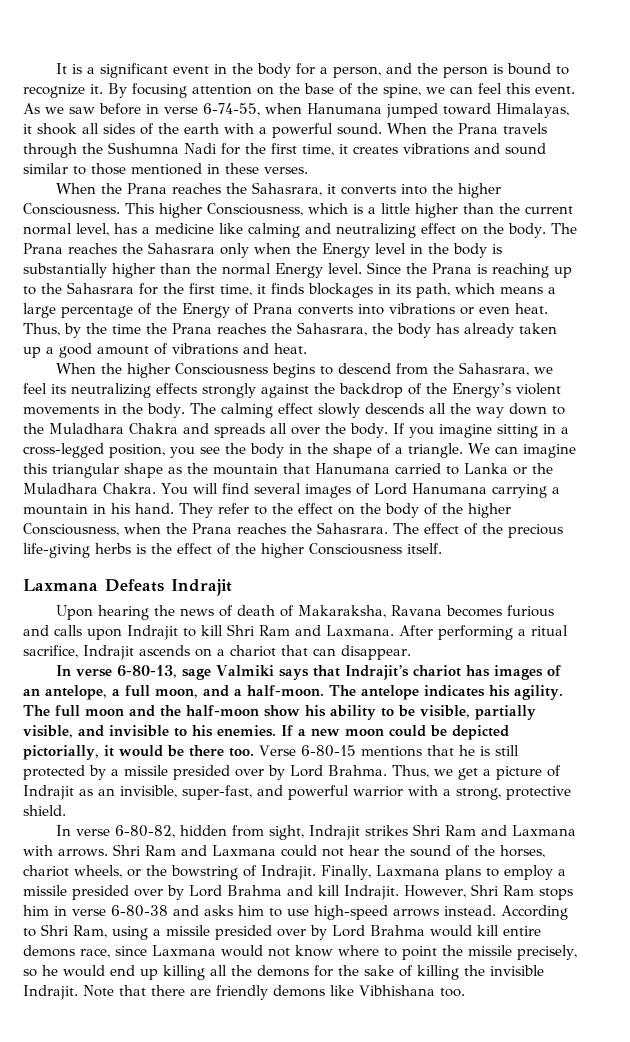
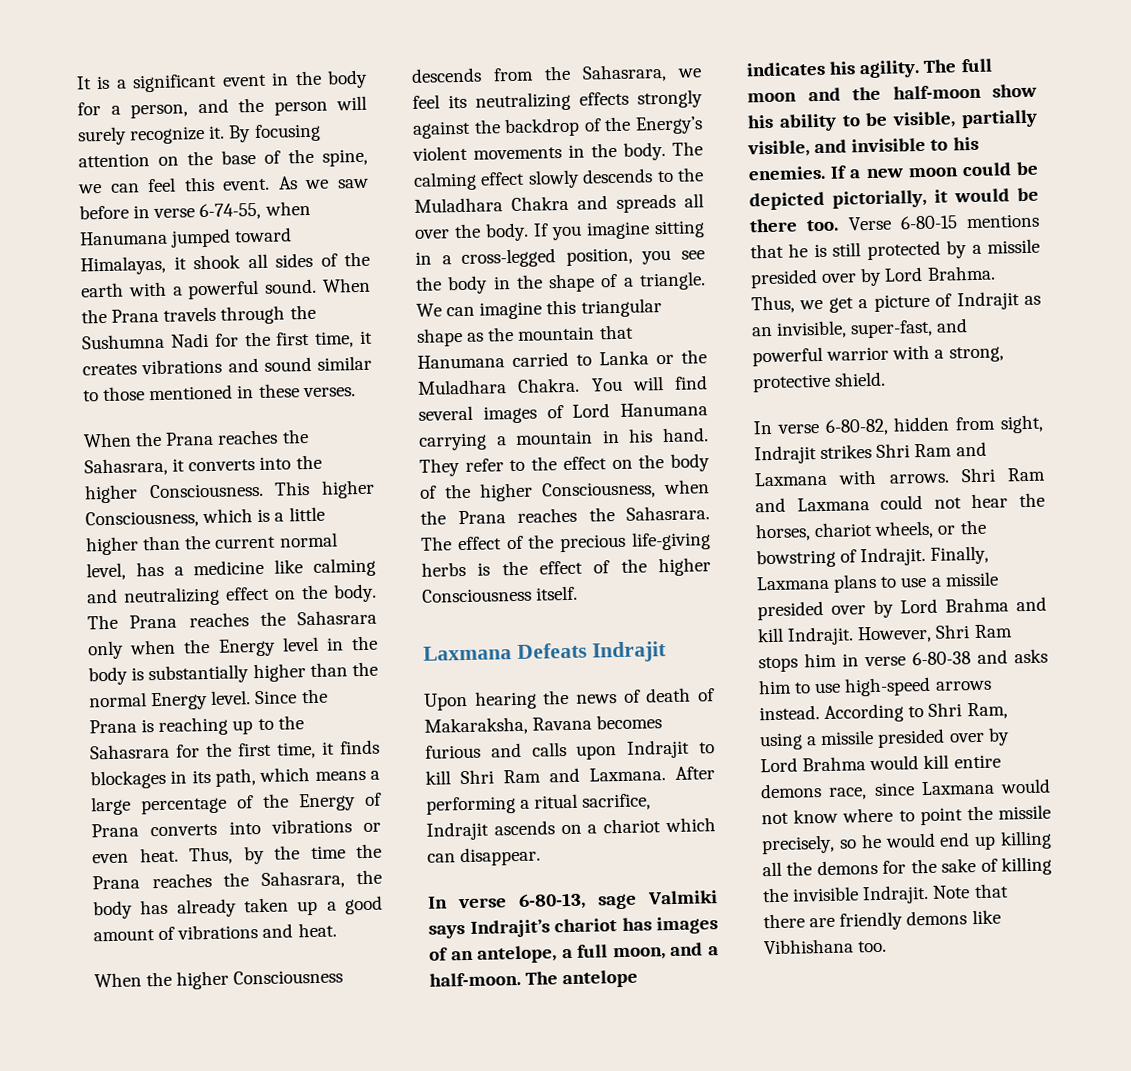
- It is a significant event in the body for a person, and the person is bound to recognize it.
+ It is a significant event in the body for a person, and the person will surely recognize it.
- When the higher Consciousness begins to descend from the Sahasrara, we feel its neutralizing effects strongly against the backdrop of the Energy’s violent movements in the body.
+ When the higher Consciousness descends from the Sahasrara, we feel its neutralizing effects strongly against the backdrop of the Energy’s violent movements in the body.
- The calming effect slowly descends all the way down to the Muladhara Chakra and spreads all over the body.
+ The calming effect slowly descends to the Muladhara Chakra and spreads all over the body.
- After performing a ritual sacrifice, Indrajit ascends on a chariot that can disappear.
+ After performing a ritual sacrifice, Indrajit ascends on a chariot which can disappear.
- In verse 6-80-13, sage Valmiki says that Indrajit’s chariot has images of an antelope, a full moon, and a half-moon.
+ In verse 6-80-13, sage Valmiki says Indrajit’s chariot has images of an antelope, a full moon, and a half-moon.
- Shri Ram and Laxmana could not hear the sound of the horses, chariot wheels, or the bowstring of Indrajit.
+ Shri Ram and Laxmana could not hear the horses, chariot wheels, or the bowstring of Indrajit.
- Finally, Laxmana plans to employ a missile presided over by Lord Brahma and kill Indrajit.
+ Finally, Laxmana plans to use a missile presided over by Lord Brahma and kill Indrajit.

